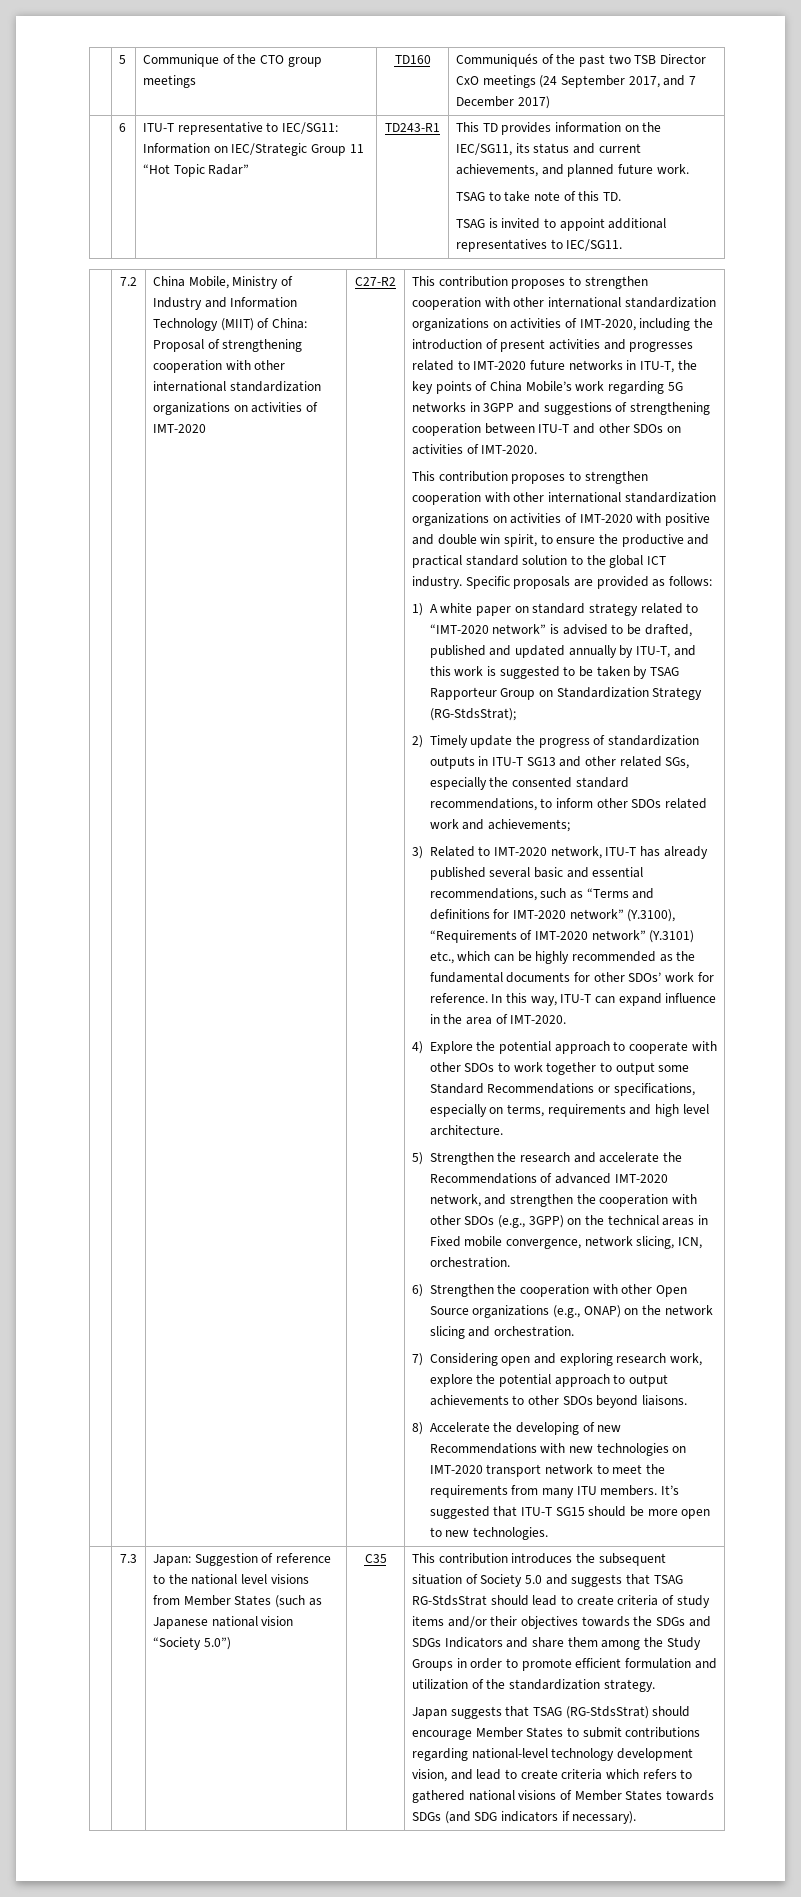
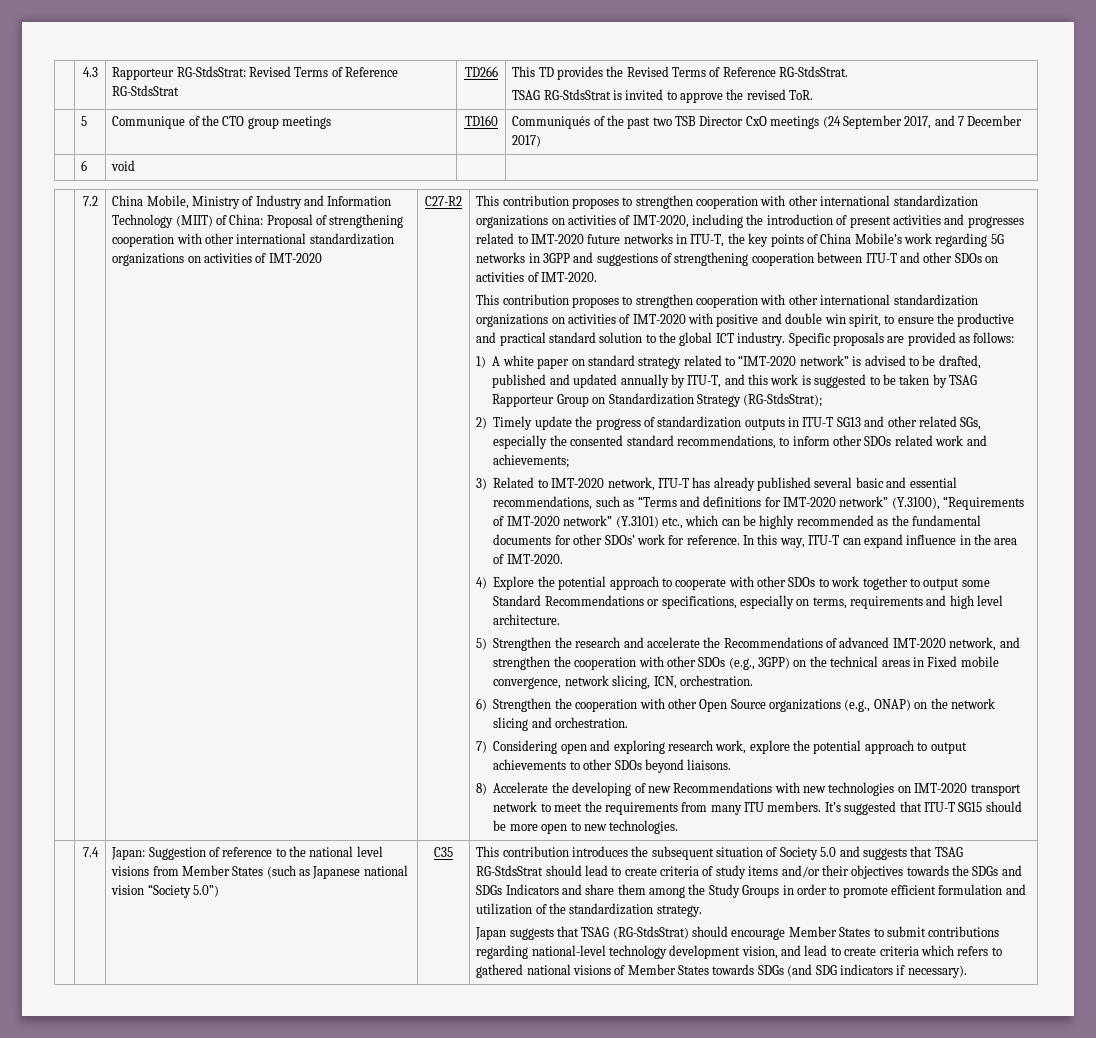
+ | 4.3 | Rapporteur RG-StdsStrat: Revised Terms of Reference RG-StdsStrat | TD266 | This TD provides the Revised Terms of Reference RG-StdsStrat.
+ TSAG RG-StdsStrat is invited to approve the revised ToR.
- ITU-T representative to IEC/SG11: Information on IEC/Strategic Group 11 “Hot Topic Radar” | TD243-R1 | This TD provides information on the IEC/SG11, its status and current achievements, and planned future work.
- TSAG to take note of this TD.
- TSAG is invited to appoint additional representatives to IEC/SG11.
+ void
- 7.3
+ 7.4

